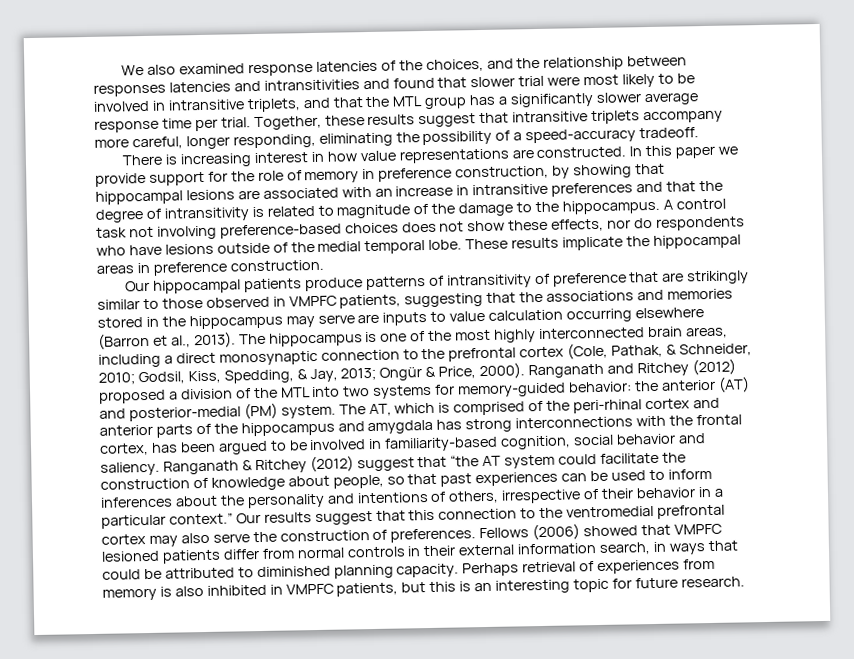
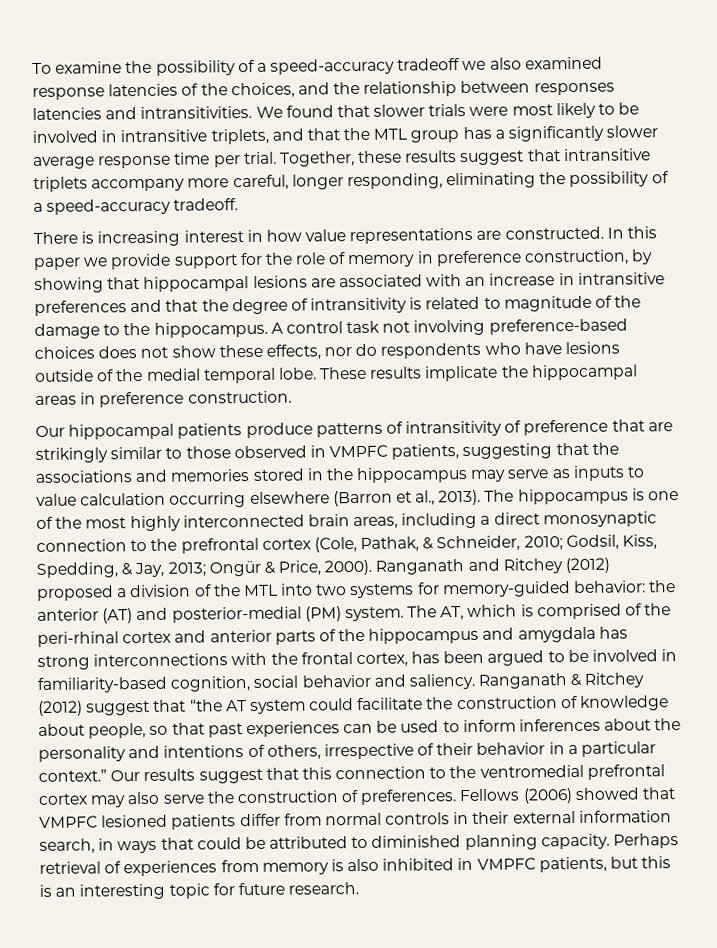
- We also examined response latencies of the choices, and the relationship between responses latencies and intransitivities and found that slower trial were most likely to be involved in intransitive triplets, and that the MTL group has a significantly slower average response time per trial.
+ To examine the possibility of a speed-accuracy tradeoff we also examined response latencies of the choices, and the relationship between responses latencies and intransitivities. We found that slower trials were most likely to be involved in intransitive triplets, and that the MTL group has a significantly slower average response time per trial.
- Our hippocampal patients produce patterns of intransitivity of preference that are strikingly similar to those observed in VMPFC patients, suggesting that the associations and memories stored in the hippocampus may serve are inputs to value calculation occurring elsewhere (Barron et al., 2013).
+ Our hippocampal patients produce patterns of intransitivity of preference that are strikingly similar to those observed in VMPFC patients, suggesting that the associations and memories stored in the hippocampus may serve as inputs to value calculation occurring elsewhere (Barron et al., 2013).

